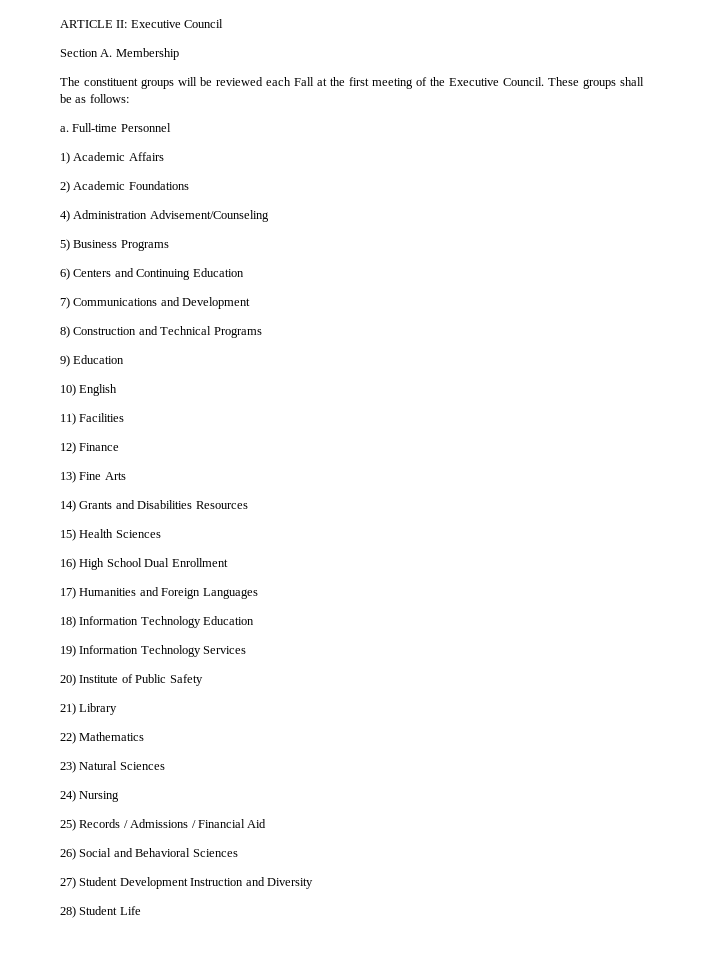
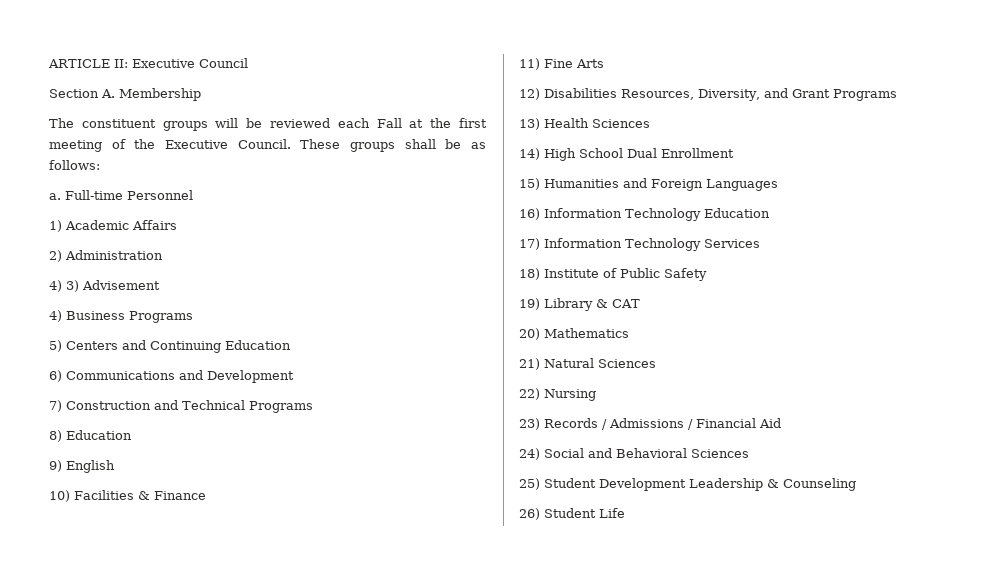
- 2) Academic Foundations
- 4) Administration Advisement/Counseling
- 5) Business Programs
+ 2) Administration
+ 4) 3) Advisement
+ 4) Business Programs
- 6) Centers and Continuing Education
+ 5) Centers and Continuing Education
- 7) Communications and Development
+ 6) Communications and Development
- 8) Construction and Technical Programs
+ 7) Construction and Technical Programs
- 9) Education
- 10) English
+ 8) Education
+ 9) English
- 11) Facilities
- 12) Finance
+ 10) Facilities & Finance
- 13) Fine Arts
+ 11) Fine Arts
- 14) Grants and Disabilities Resources
- 15) Health Sciences
+ 12) Disabilities Resources, Diversity, and Grant Programs
+ 13) Health Sciences
- 16) High School Dual Enrollment
+ 14) High School Dual Enrollment
- 17) Humanities and Foreign Languages
+ 15) Humanities and Foreign Languages
- 18) Information Technology Education
+ 16) Information Technology Education
- 19) Information Technology Services
+ 17) Information Technology Services
- 20) Institute of Public Safety
+ 18) Institute of Public Safety
- 21) Library
- 22) Mathematics
+ 19) Library & CAT
+ 20) Mathematics
- 23) Natural Sciences
+ 21) Natural Sciences
- 24) Nursing
+ 22) Nursing
- 25) Records / Admissions / Financial Aid
+ 23) Records / Admissions / Financial Aid
- 26) Social and Behavioral Sciences
+ 24) Social and Behavioral Sciences
- 27) Student Development Instruction and Diversity
- 28) Student Life
+ 25) Student Development Leadership & Counseling
+ 26) Student Life

